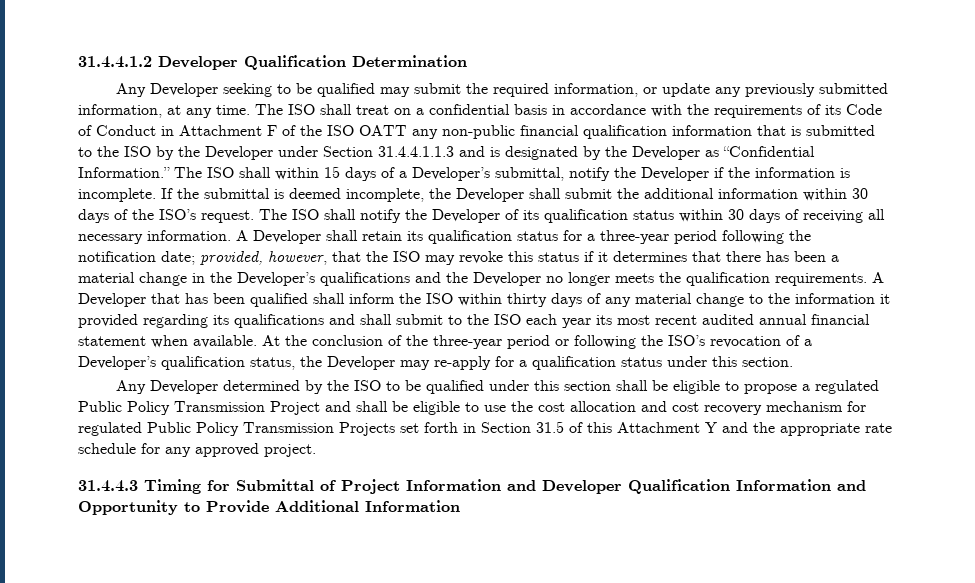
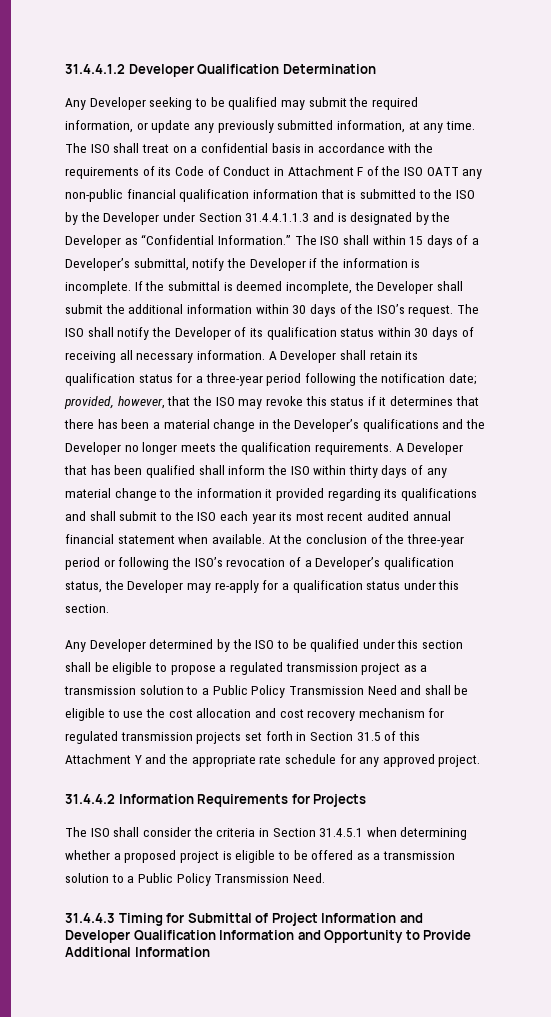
- Any Developer determined by the ISO to be qualified under this section shall be eligible to propose a regulated Public Policy Transmission Project and shall be eligible to use the cost allocation and cost recovery mechanism for regulated Public Policy Transmission Projects set forth in Section 31.5 of this Attachment Y and the appropriate rate schedule for any approved project.
+ Any Developer determined by the ISO to be qualified under this section shall be eligible to propose a regulated transmission project as a transmission solution to a Public Policy Transmission Need and shall be eligible to use the cost allocation and cost recovery mechanism for regulated transmission projects set forth in Section 31.5 of this Attachment Y and the appropriate rate schedule for any approved project.
+ 31.4.4.2 Information Requirements for Projects
+ The ISO shall consider the criteria in Section 31.4.5.1 when determining whether a proposed project is eligible to be offered as a transmission solution to a Public Policy Transmission Need.

